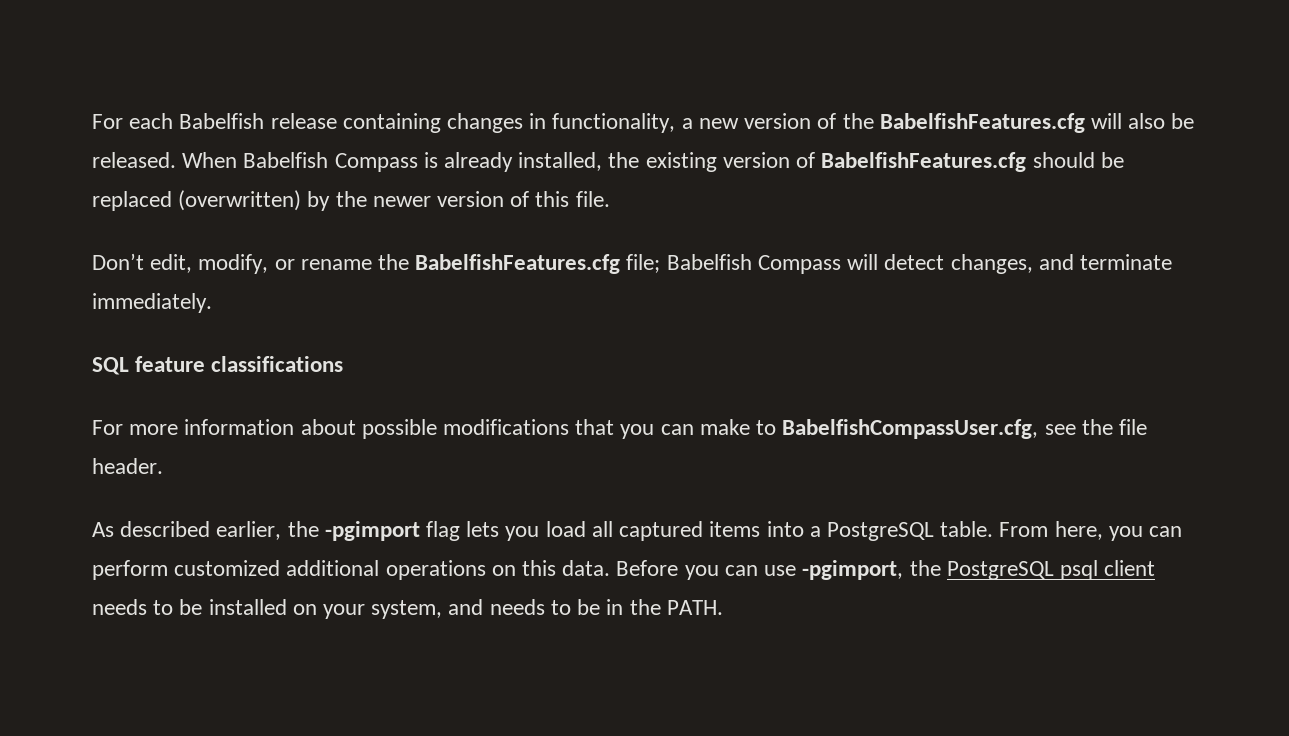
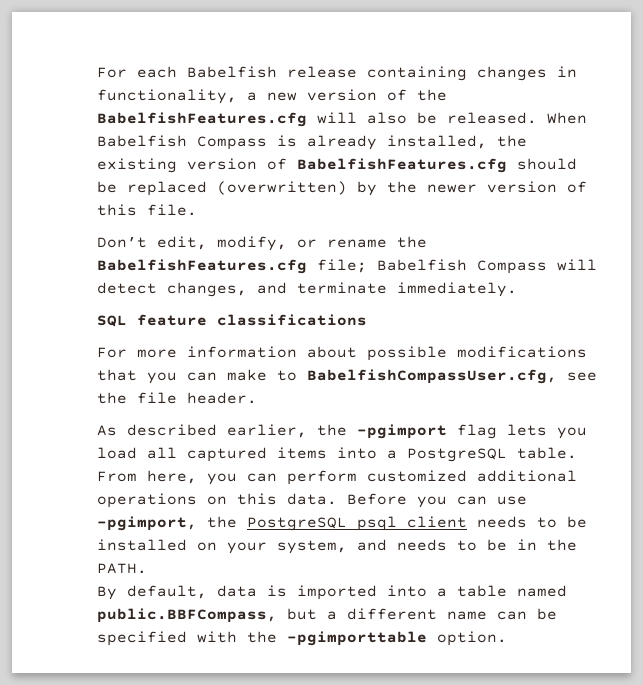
+ By default, data is imported into a table named public.BBFCompass, but a different name can be specified with the -pgimporttable option.

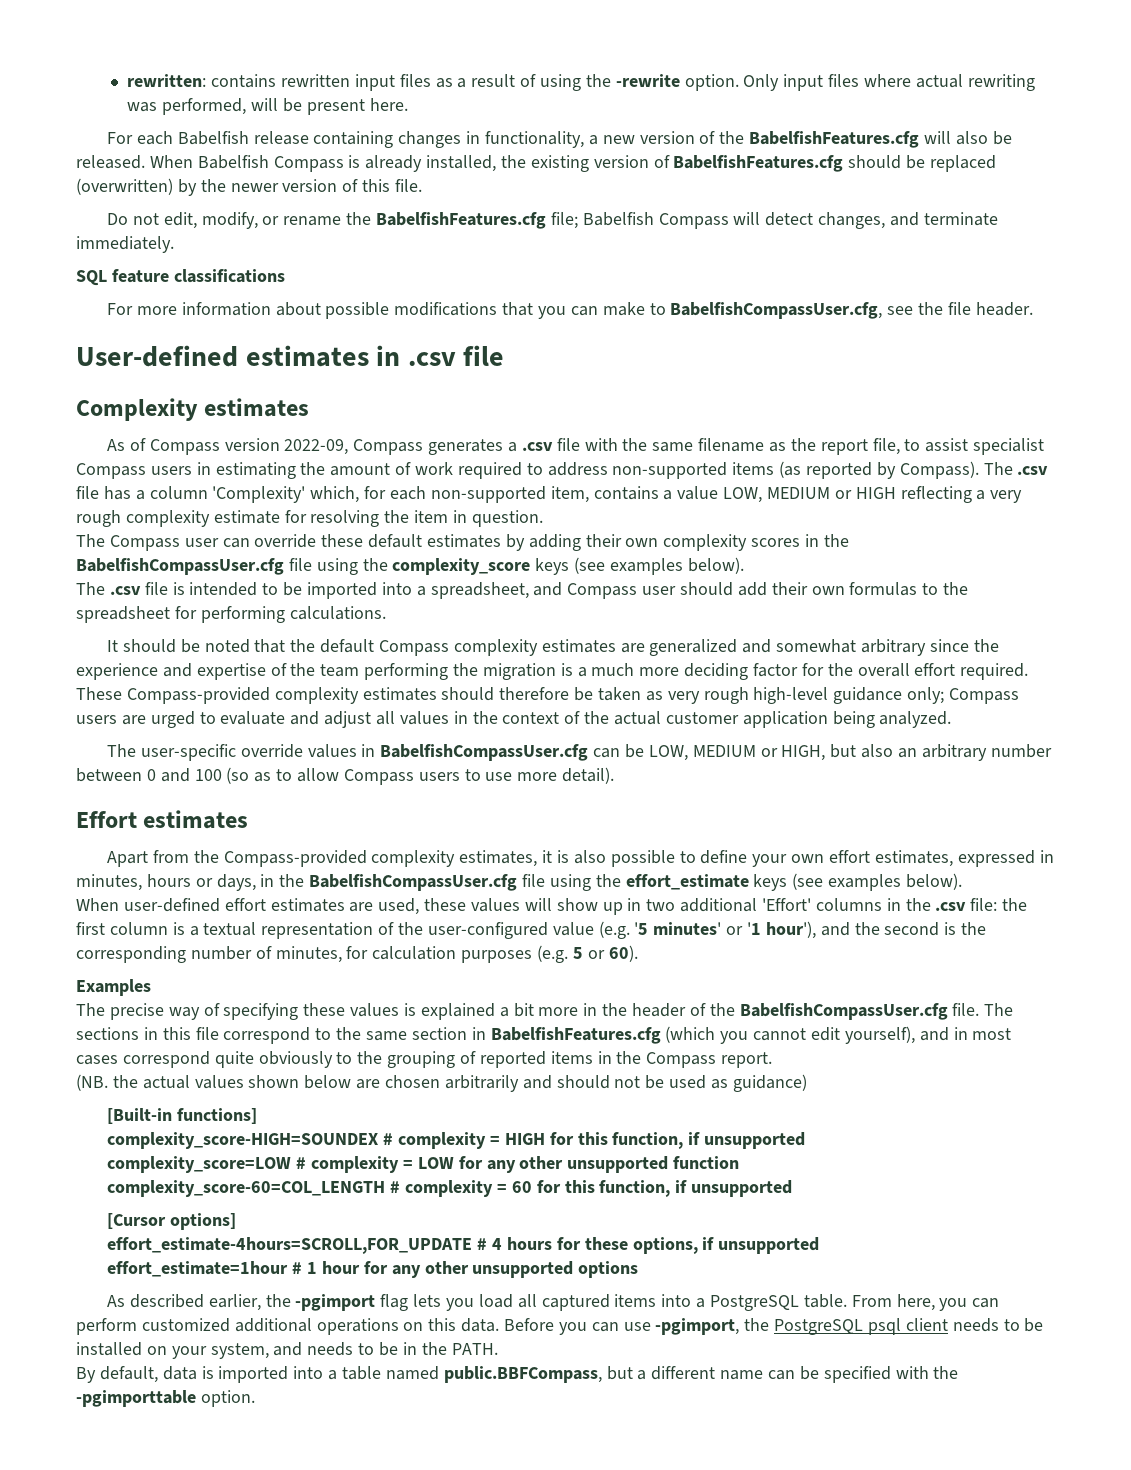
+ rewritten: contains rewritten input files as a result of using the -rewrite option. Only input files where actual rewriting was performed, will be present here.
- Don’t edit, modify, or rename the BabelfishFeatures.cfg file; Babelfish Compass will detect changes, and terminate immediately.
+ Do not edit, modify, or rename the BabelfishFeatures.cfg file; Babelfish Compass will detect changes, and terminate immediately.
+ User-defined estimates in .csv file
+ Complexity estimates
+ As of Compass version 2022-09, Compass generates a .csv file with the same filename as the report file, to assist specialist Compass users in estimating the amount of work required to address non-supported items (as reported by Compass). The .csv file has a column 'Complexity' which, for each non-supported item, contains a value LOW, MEDIUM or HIGH reflecting a very rough complexity estimate for resolving the item in question.
+ The Compass user can override these default estimates by adding their own complexity scores in the BabelfishCompassUser.cfg file using the complexity_score keys (see examples below).
+ The .csv file is intended to be imported into a spreadsheet, and Compass user should add their own formulas to the spreadsheet for performing calculations.
+ It should be noted that the default Compass complexity estimates are generalized and somewhat arbitrary since the experience and expertise of the team performing the migration is a much more deciding factor for the overall effort required. These Compass-provided complexity estimates should therefore be taken as very rough high-level guidance only; Compass users are urged to evaluate and adjust all values in the context of the actual customer application being analyzed.
+ The user-specific override values in BabelfishCompassUser.cfg can be LOW, MEDIUM or HIGH, but also an arbitrary number between 0 and 100 (so as to allow Compass users to use more detail).
+ Effort estimates
+ Apart from the Compass-provided complexity estimates, it is also possible to define your own effort estimates, expressed in minutes, hours or days, in the BabelfishCompassUser.cfg file using the effort_estimate keys (see examples below).
+ When user-defined effort estimates are used, these values will show up in two additional 'Effort' columns in the .csv file: the first column is a textual representation of the user-configured value (e.g. '5 minutes' or '1 hour'), and the second is the corresponding number of minutes, for calculation purposes (e.g. 5 or 60).
+ Examples
+ The precise way of specifying these values is explained a bit more in the header of the BabelfishCompassUser.cfg file. The sections in this file correspond to the same section in BabelfishFeatures.cfg (which you cannot edit yourself), and in most cases correspond quite obviously to the grouping of reported items in the Compass report.
+ (NB. the actual values shown below are chosen arbitrarily and should not be used as guidance)
+ [Built-in functions]
+ complexity_score-HIGH=SOUNDEX # complexity = HIGH for this function, if unsupported
+ complexity_score=LOW # complexity = LOW for any other unsupported function
+ complexity_score-60=COL_LENGTH # complexity = 60 for this function, if unsupported
+ [Cursor options]
+ effort_estimate-4hours=SCROLL,FOR_UPDATE # 4 hours for these options, if unsupported
+ effort_estimate=1hour # 1 hour for any other unsupported options

